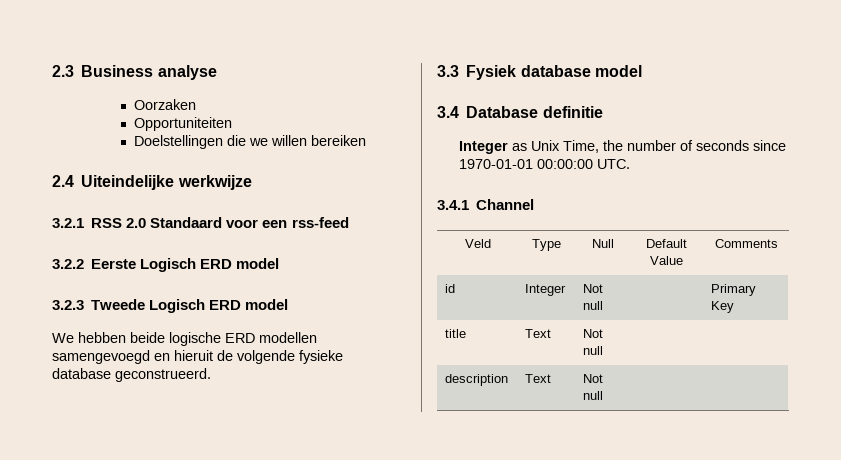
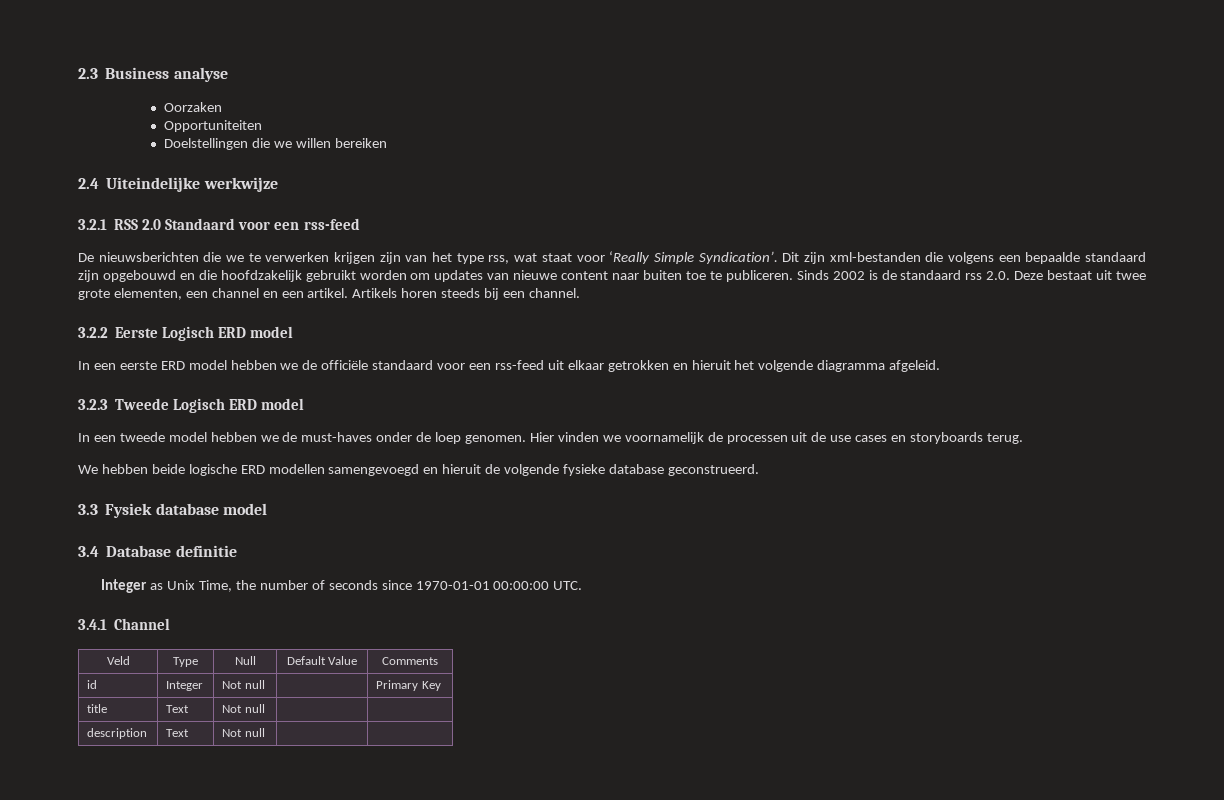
+ De nieuwsberichten die we te verwerken krijgen zijn van het type rss, wat staat voor ‘Really Simple Syndication’. Dit zijn xml-bestanden die volgens een bepaalde standaard zijn opgebouwd en die hoofdzakelijk gebruikt worden om updates van nieuwe content naar buiten toe te publiceren. Sinds 2002 is de standaard rss 2.0. Deze bestaat uit twee grote elementen, een channel en een artikel. Artikels horen steeds bij een channel.
+ In een eerste ERD model hebben we de officiële standaard voor een rss-feed uit elkaar getrokken en hieruit het volgende diagramma afgeleid.
+ In een tweede model hebben we de must-haves onder de loep genomen. Hier vinden we voornamelijk de processen uit de use cases en storyboards terug.

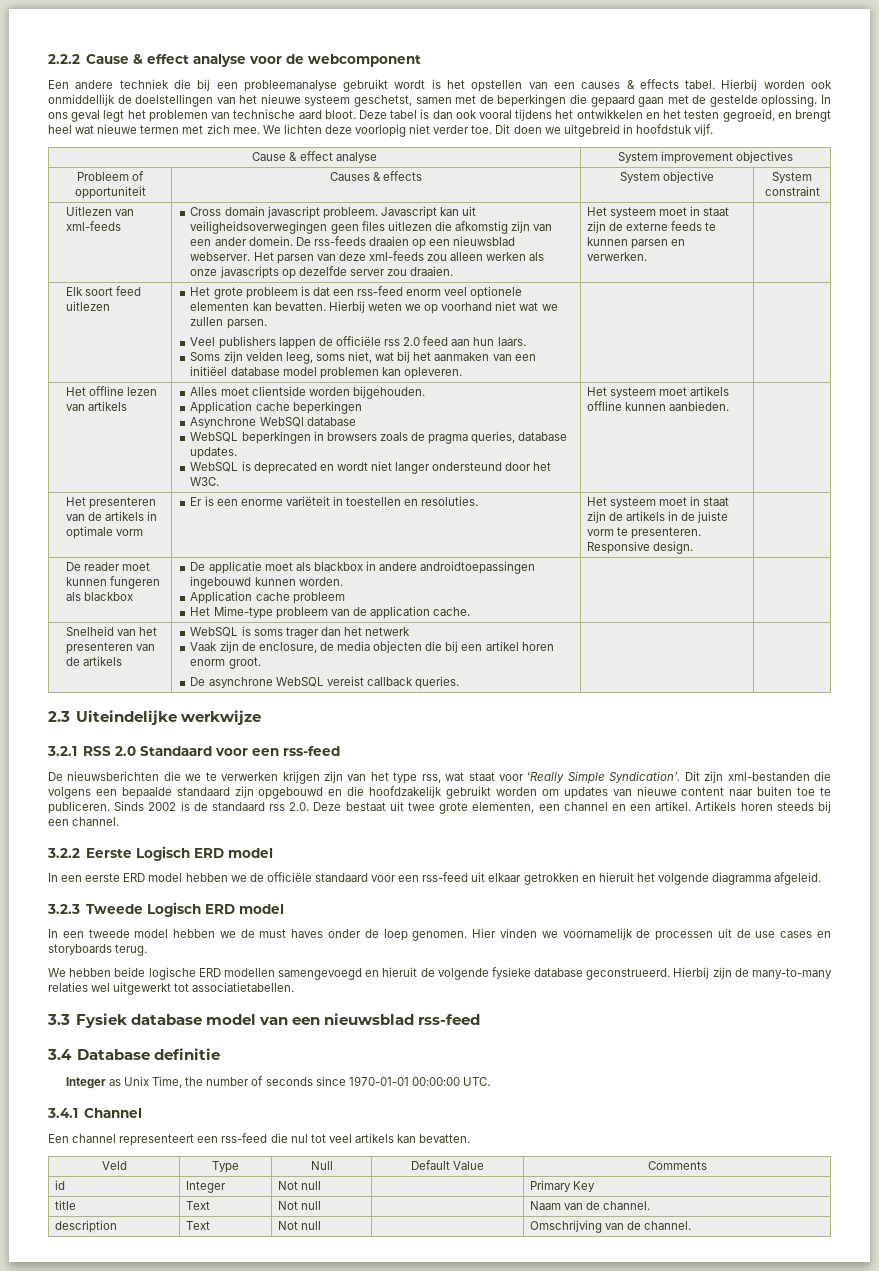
- 2.3 Business analyse
- Oorzaken
- Opportuniteiten
- Doelstellingen die we willen bereiken
- 2.4 Uiteindelijke werkwijze
+ 2.2.2 Cause & effect analyse voor de webcomponent
+ Een andere techniek die bij een probleemanalyse gebruikt wordt is het opstellen van een causes & effects tabel. Hierbij worden ook onmiddellijk de doelstellingen van het nieuwe systeem geschetst, samen met de beperkingen die gepaard gaan met de gestelde oplossing. In ons geval legt het problemen van technische aard bloot. Deze tabel is dan ook vooral tijdens het ontwikkelen en het testen gegroeid, en brengt heel wat nieuwe termen met zich mee. We lichten deze voorlopig niet verder toe. Dit doen we uitgebreid in hoofdstuk vijf.
+ Cause & effect analyse | System improvement objectives
+ Probleem of opportuniteit | Causes & effects | System objective | System constraint
+ Uitlezen van xml-feeds | Cross domain javascript probleem. Javascript kan uit veiligheidsoverwegingen geen files uitlezen die afkomstig zijn van een ander domein. De rss-feeds draaien op een nieuwsblad webserver. Het parsen van deze xml-feeds zou alleen werken als onze javascripts op dezelfde server zou draaien. | Het systeem moet in staat zijn de externe feeds te kunnen parsen en verwerken. |
+ Elk soort feed uitlezen | Het grote probleem is dat een rss-feed enorm veel optionele elementen kan bevatten. Hierbij weten we op voorhand niet wat we zullen parsen.
+ Veel publishers lappen de officiële rss 2.0 feed aan hun laars.
+ Soms zijn velden leeg, soms niet, wat bij het aanmaken van een initiëel database model problemen kan opleveren. | |
+ Het offline lezen van artikels | Alles moet clientside worden bijgehouden.
+ Application cache beperkingen
+ Asynchrone WebSQl database
+ WebSQL beperkingen in browsers zoals de pragma queries, database updates.
+ WebSQL is deprecated en wordt niet langer ondersteund door het W3C. | Het systeem moet artikels offline kunnen aanbieden. |
+ Het presenteren van de artikels in optimale vorm | Er is een enorme variëteit in toestellen en resoluties. | Het systeem moet in staat zijn de artikels in de juiste vorm te presenteren. Responsive design. |
+ De reader moet kunnen fungeren als blackbox | De applicatie moet als blackbox in andere androidtoepassingen ingebouwd kunnen worden.
+ Application cache probleem
+ Het Mime-type probleem van de application cache. | |
+ Snelheid van het presenteren van de artikels | WebSQL is soms trager dan het netwerk
+ Vaak zijn de enclosure, de media objecten die bij een artikel horen enorm groot.
+ De asynchrone WebSQL vereist callback queries. | |
+ 2.3 Uiteindelijke werkwijze
- In een tweede model hebben we de must-haves onder de loep genomen.
+ In een tweede model hebben we de must haves onder de loep genomen.
+ Hierbij zijn de many-to-many relaties wel uitgewerkt tot associatietabellen.
- 3.3 Fysiek database model
+ 3.3 Fysiek database model van een nieuwsblad rss-feed
+ Een channel representeert een rss-feed die nul tot veel artikels kan bevatten.
- title | Text | Not null | |
+ title | Text | Not null | | Naam van de channel.
- description | Text | Not null | |
+ description | Text | Not null | | Omschrijving van de channel.

